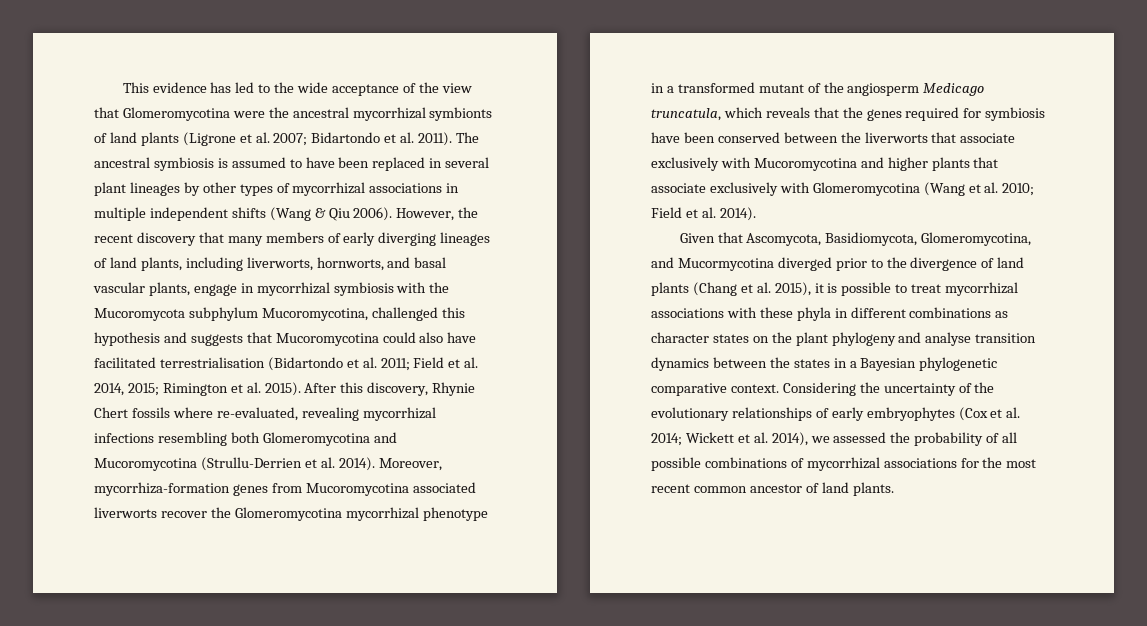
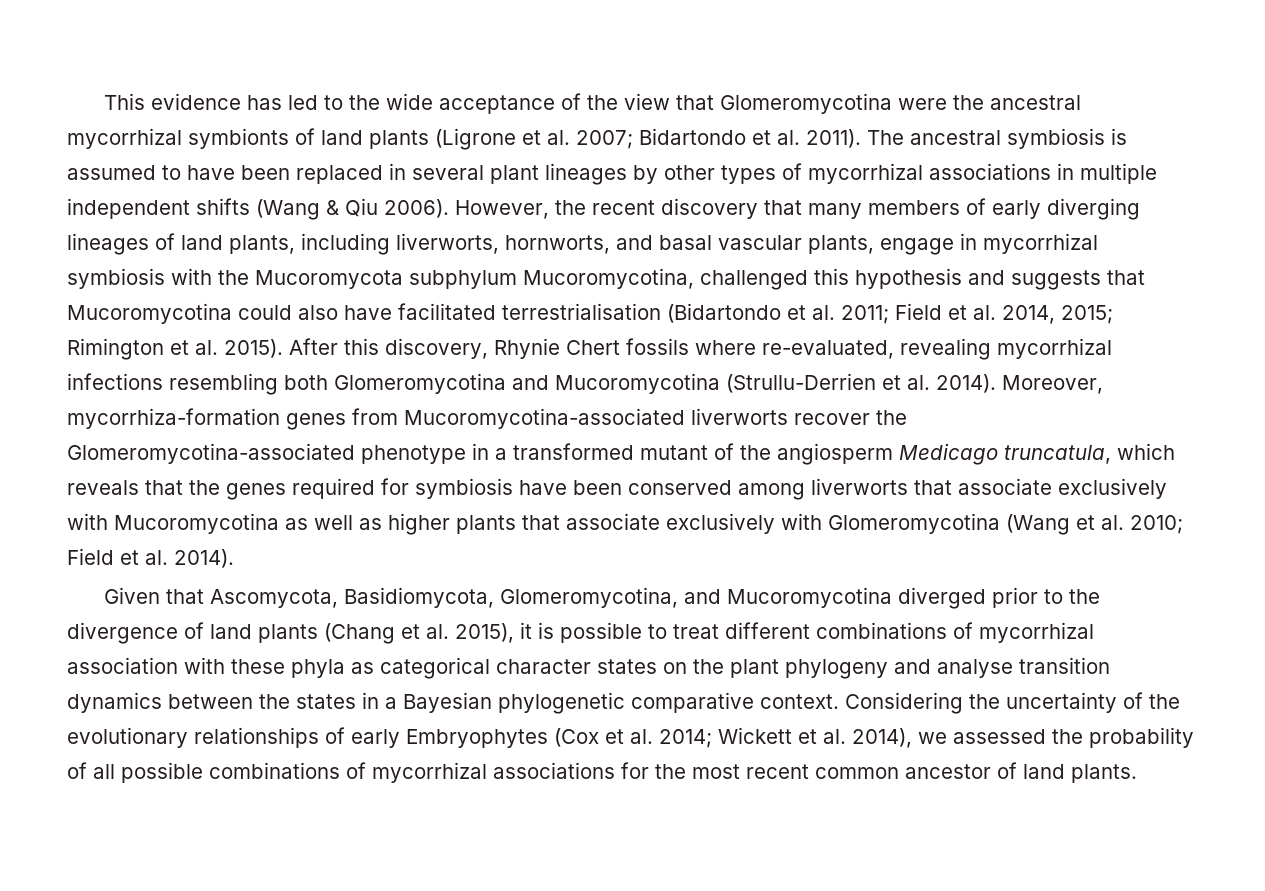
- Moreover, mycorrhiza-formation genes from Mucoromycotina associated liverworts recover the Glomeromycotina mycorrhizal phenotype in a transformed mutant of the angiosperm Medicago truncatula, which reveals that the genes required for symbiosis have been conserved between the liverworts that associate exclusively with Mucoromycotina and higher plants that associate exclusively with Glomeromycotina (Wang et al. 2010; Field et al. 2014).
+ Moreover, mycorrhiza-formation genes from Mucoromycotina-associated liverworts recover the Glomeromycotina-associated phenotype in a transformed mutant of the angiosperm Medicago truncatula, which reveals that the genes required for symbiosis have been conserved among liverworts that associate exclusively with Mucoromycotina as well as higher plants that associate exclusively with Glomeromycotina (Wang et al. 2010; Field et al. 2014).
- Given that Ascomycota, Basidiomycota, Glomeromycotina, and Mucormycotina diverged prior to the divergence of land plants (Chang et al. 2015), it is possible to treat mycorrhizal associations with these phyla in different combinations as character states on the plant phylogeny and analyse transition dynamics between the states in a Bayesian phylogenetic comparative context.
+ Given that Ascomycota, Basidiomycota, Glomeromycotina, and Mucoromycotina diverged prior to the divergence of land plants (Chang et al. 2015), it is possible to treat different combinations of mycorrhizal association with these phyla as categorical character states on the plant phylogeny and analyse transition dynamics between the states in a Bayesian phylogenetic comparative context.
- Considering the uncertainty of the evolutionary relationships of early embryophytes (Cox et al. 2014; Wickett et al. 2014), we assessed the probability of all possible combinations of mycorrhizal associations for the most recent common ancestor of land plants.
+ Considering the uncertainty of the evolutionary relationships of early Embryophytes (Cox et al. 2014; Wickett et al. 2014), we assessed the probability of all possible combinations of mycorrhizal associations for the most recent common ancestor of land plants.

